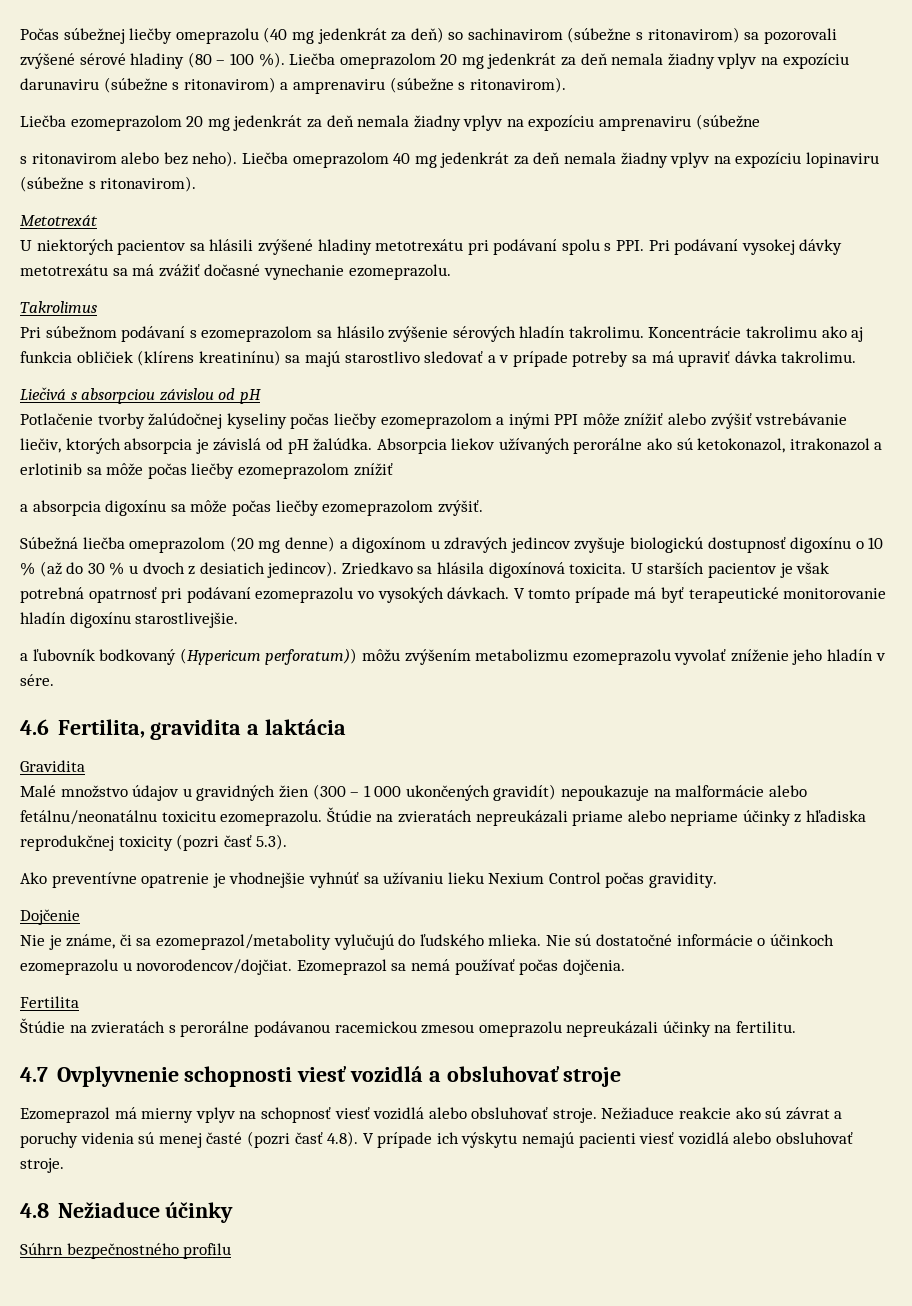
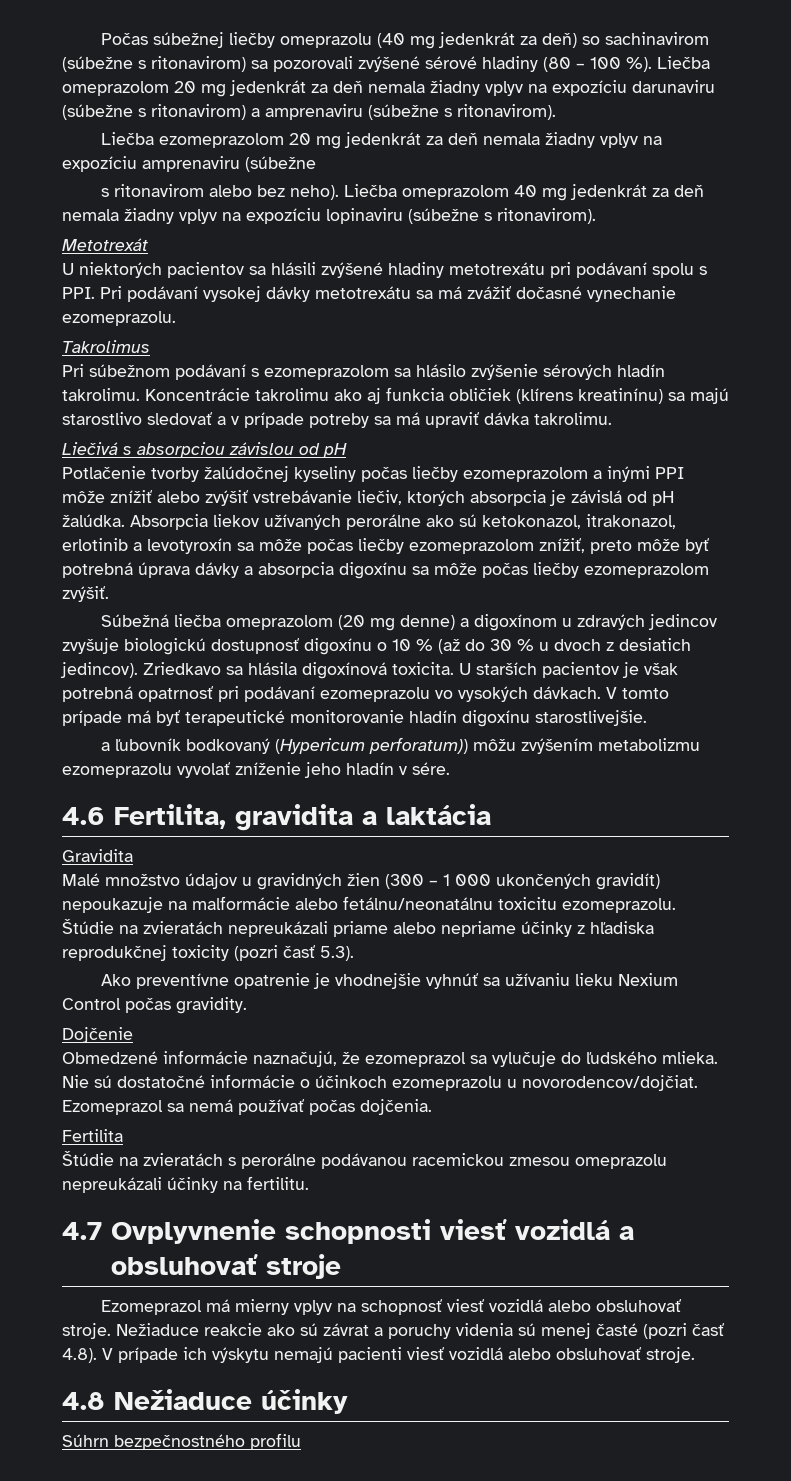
- Absorpcia liekov užívaných perorálne ako sú ketokonazol, itrakonazol a erlotinib sa môže počas liečby ezomeprazolom znížiť
- a absorpcia digoxínu sa môže počas liečby ezomeprazolom zvýšiť.
+ Absorpcia liekov užívaných perorálne ako sú ketokonazol, itrakonazol, erlotinib a levotyroxín sa môže počas liečby ezomeprazolom znížiť, preto môže byť potrebná úprava dávky a absorpcia digoxínu sa môže počas liečby ezomeprazolom zvýšiť.
- Nie je známe, či sa ezomeprazol/metabolity vylučujú do ľudského mlieka.
+ Obmedzené informácie naznačujú, že ezomeprazol sa vylučuje do ľudského mlieka.

